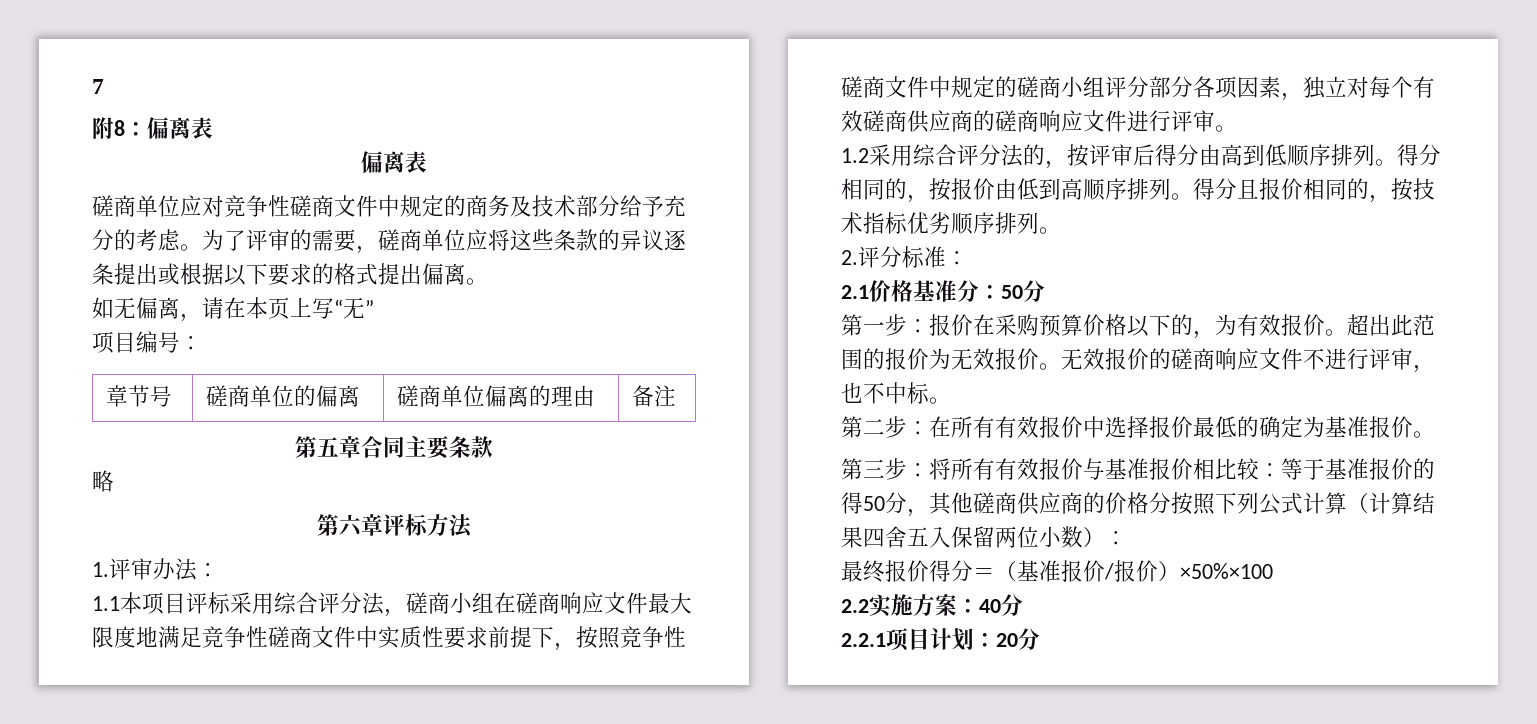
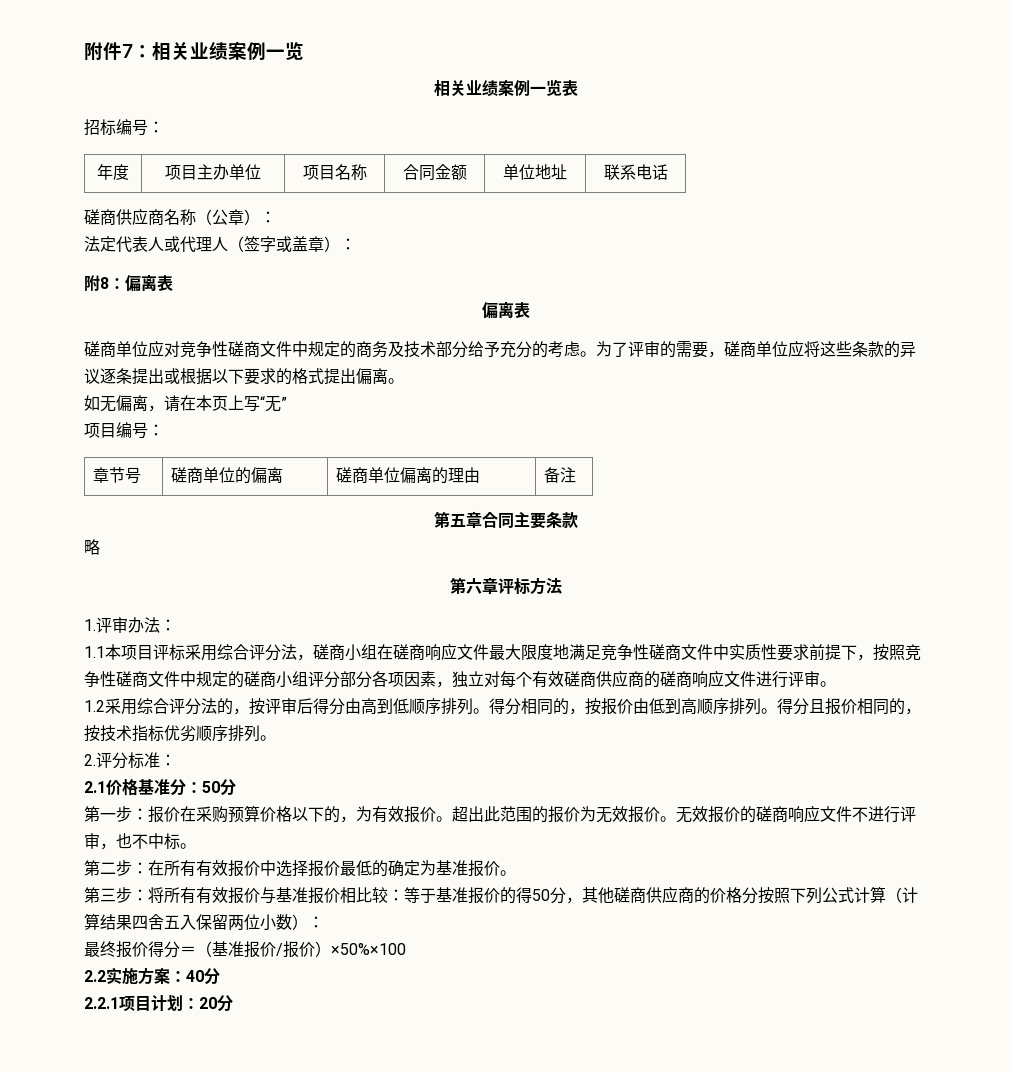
- 7
+ 附件7：相关业绩案例一览
+ 相关业绩案例一览表
+ 招标编号：
+ 年度 | 项目主办单位 | 项目名称 | 合同金额 | 单位地址 | 联系电话
+ 磋商供应商名称（公章）：
+ 法定代表人或代理人（签字或盖章）：

